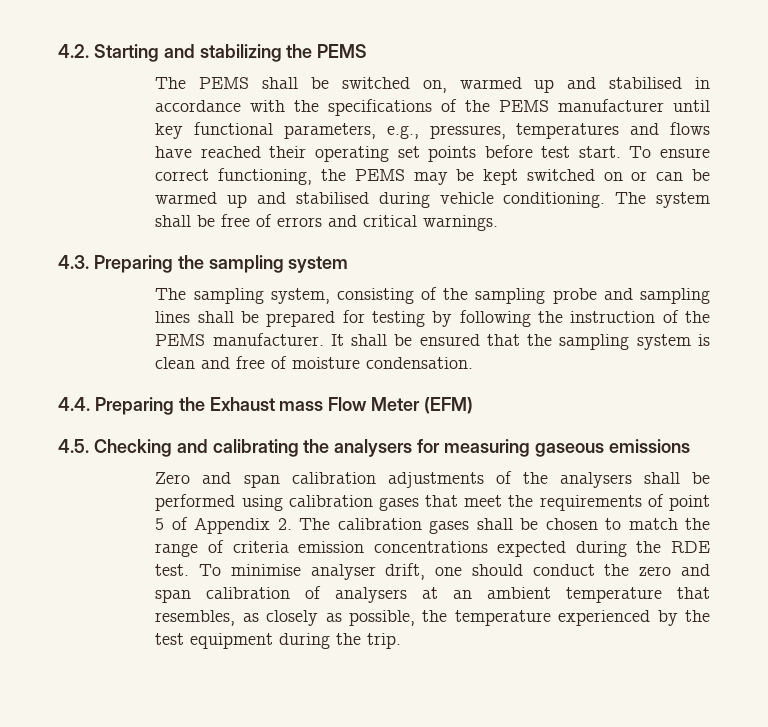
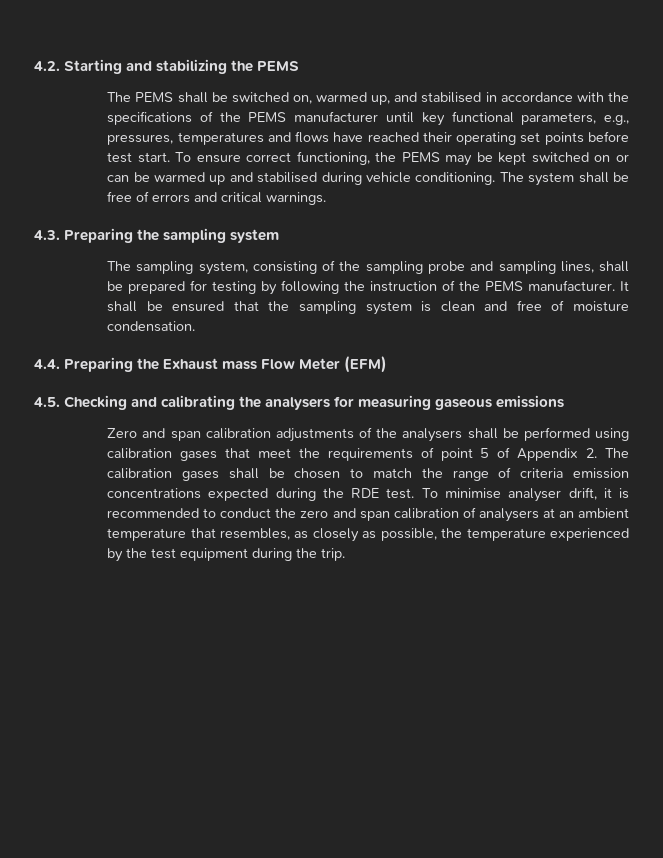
- The PEMS shall be switched on, warmed up and stabilised in accordance with the specifications of the PEMS manufacturer until key functional parameters, e.g., pressures, temperatures and flows have reached their operating set points before test start.
+ The PEMS shall be switched on, warmed up, and stabilised in accordance with the specifications of the PEMS manufacturer until key functional parameters, e.g., pressures, temperatures and flows have reached their operating set points before test start.
- The sampling system, consisting of the sampling probe and sampling lines shall be prepared for testing by following the instruction of the PEMS manufacturer.
+ The sampling system, consisting of the sampling probe and sampling lines, shall be prepared for testing by following the instruction of the PEMS manufacturer.
- To minimise analyser drift, one should conduct the zero and span calibration of analysers at an ambient temperature that resembles, as closely as possible, the temperature experienced by the test equipment during the trip.
+ To minimise analyser drift, it is recommended to conduct the zero and span calibration of analysers at an ambient temperature that resembles, as closely as possible, the temperature experienced by the test equipment during the trip.

